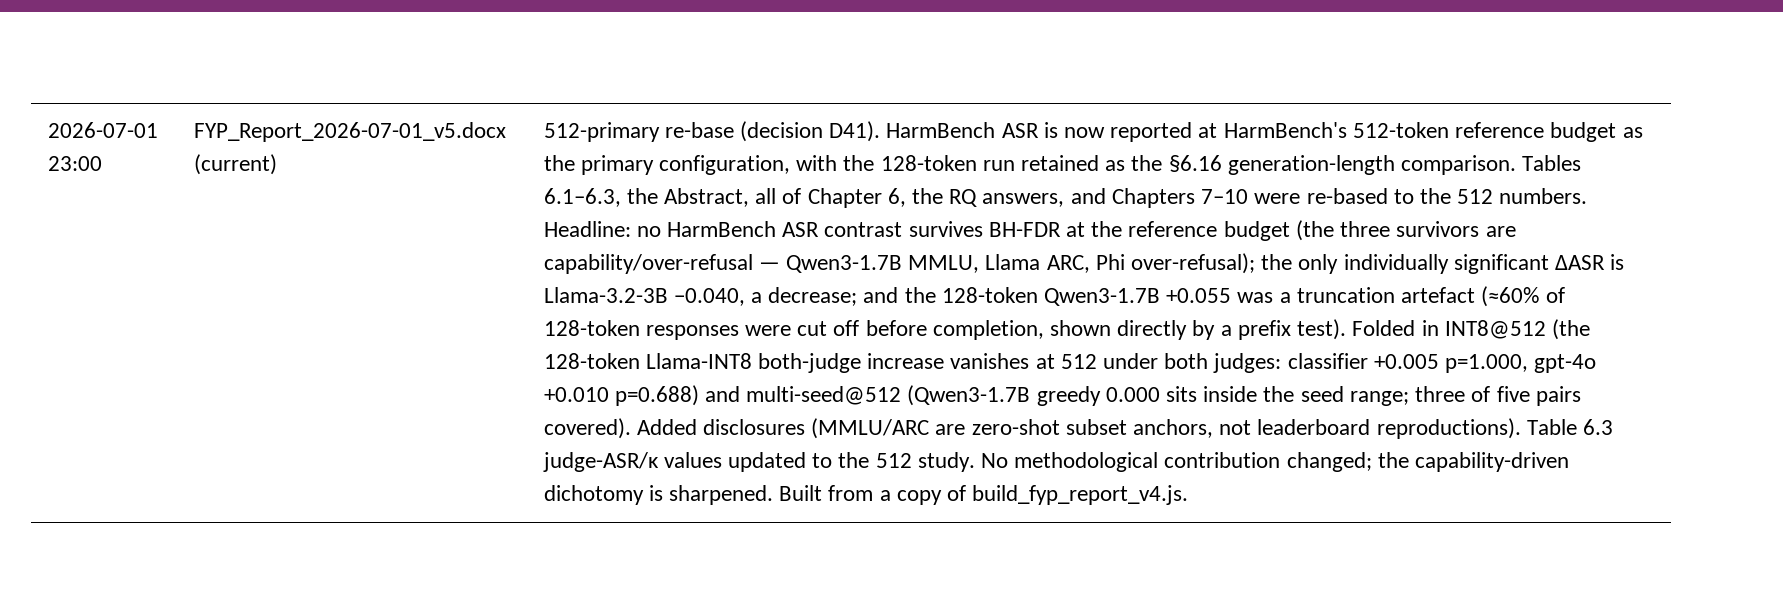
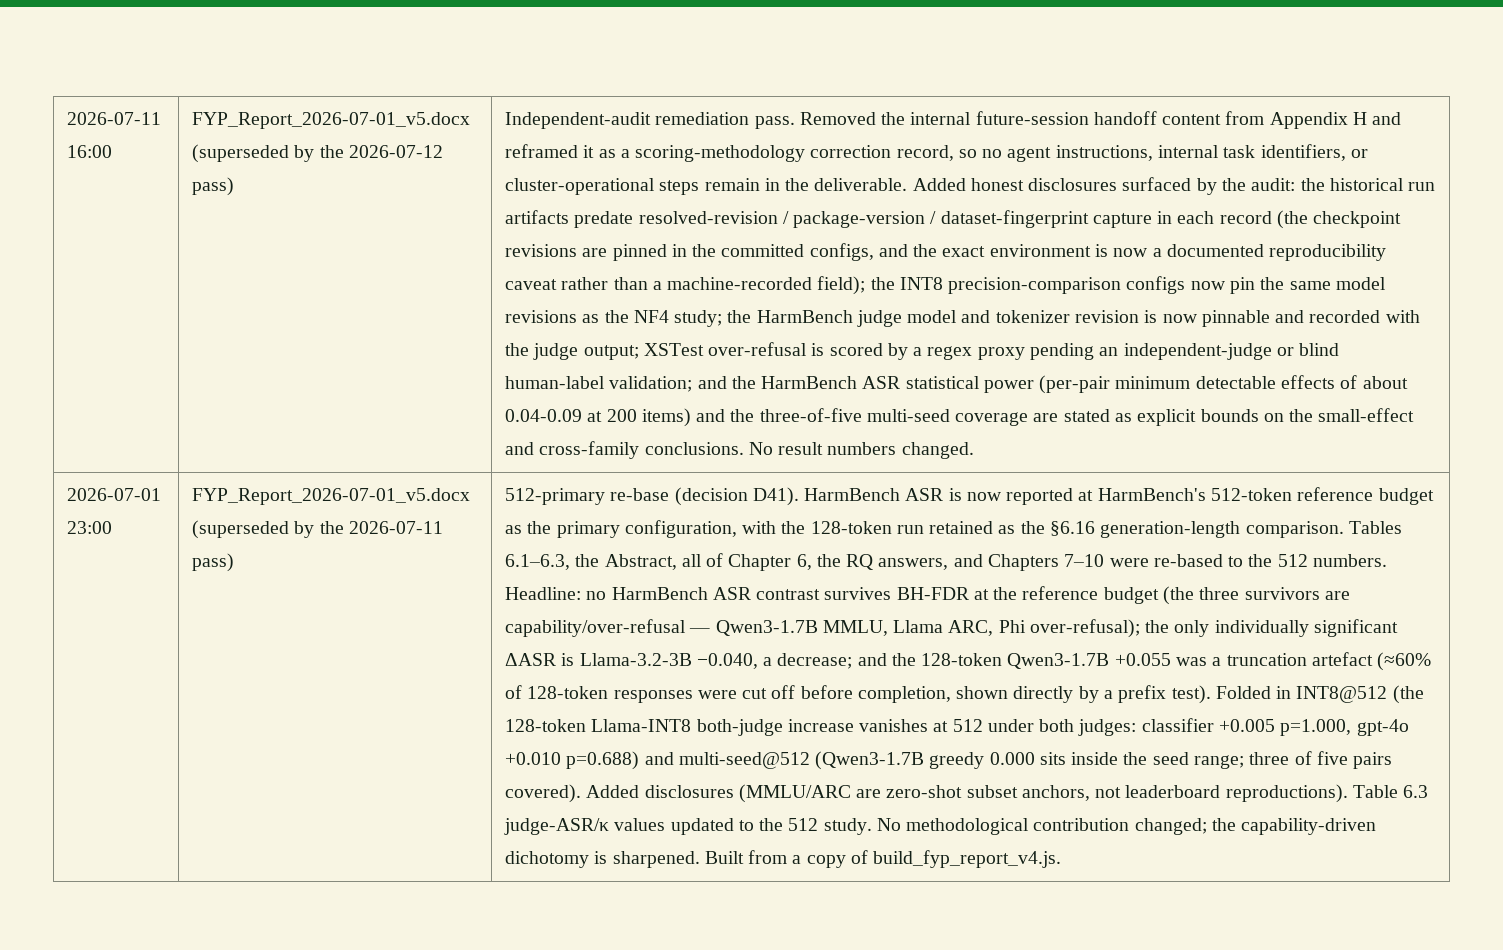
- 2026-07-01 23:00 | FYP_Report_2026-07-01_v5.docx (current)
+ 2026-07-11 16:00 | FYP_Report_2026-07-01_v5.docx (superseded by the 2026-07-12 pass) | Independent-audit remediation pass. Removed the internal future-session handoff content from Appendix H and reframed it as a scoring-methodology correction record, so no agent instructions, internal task identifiers, or cluster-operational steps remain in the deliverable. Added honest disclosures surfaced by the audit: the historical run artifacts predate resolved-revision / package-version / dataset-fingerprint capture in each record (the checkpoint revisions are pinned in the committed configs, and the exact environment is now a documented reproducibility caveat rather than a machine-recorded field); the INT8 precision-comparison configs now pin the same model revisions as the NF4 study; the HarmBench judge model and tokenizer revision is now pinnable and recorded with the judge output; XSTest over-refusal is scored by a regex proxy pending an independent-judge or blind human-label validation; and the HarmBench ASR statistical power (per-pair minimum detectable effects of about 0.04-0.09 at 200 items) and the three-of-five multi-seed coverage are stated as explicit bounds on the small-effect and cross-family conclusions. No result numbers changed.
+ 2026-07-01 23:00 | FYP_Report_2026-07-01_v5.docx (superseded by the 2026-07-11 pass)

